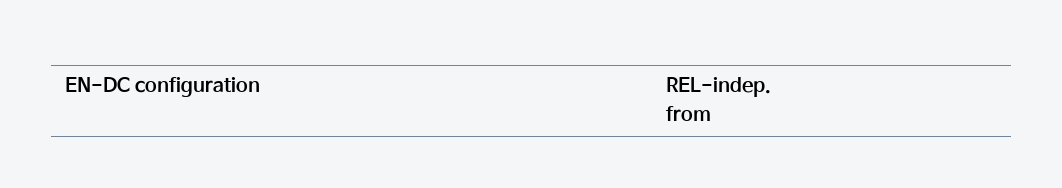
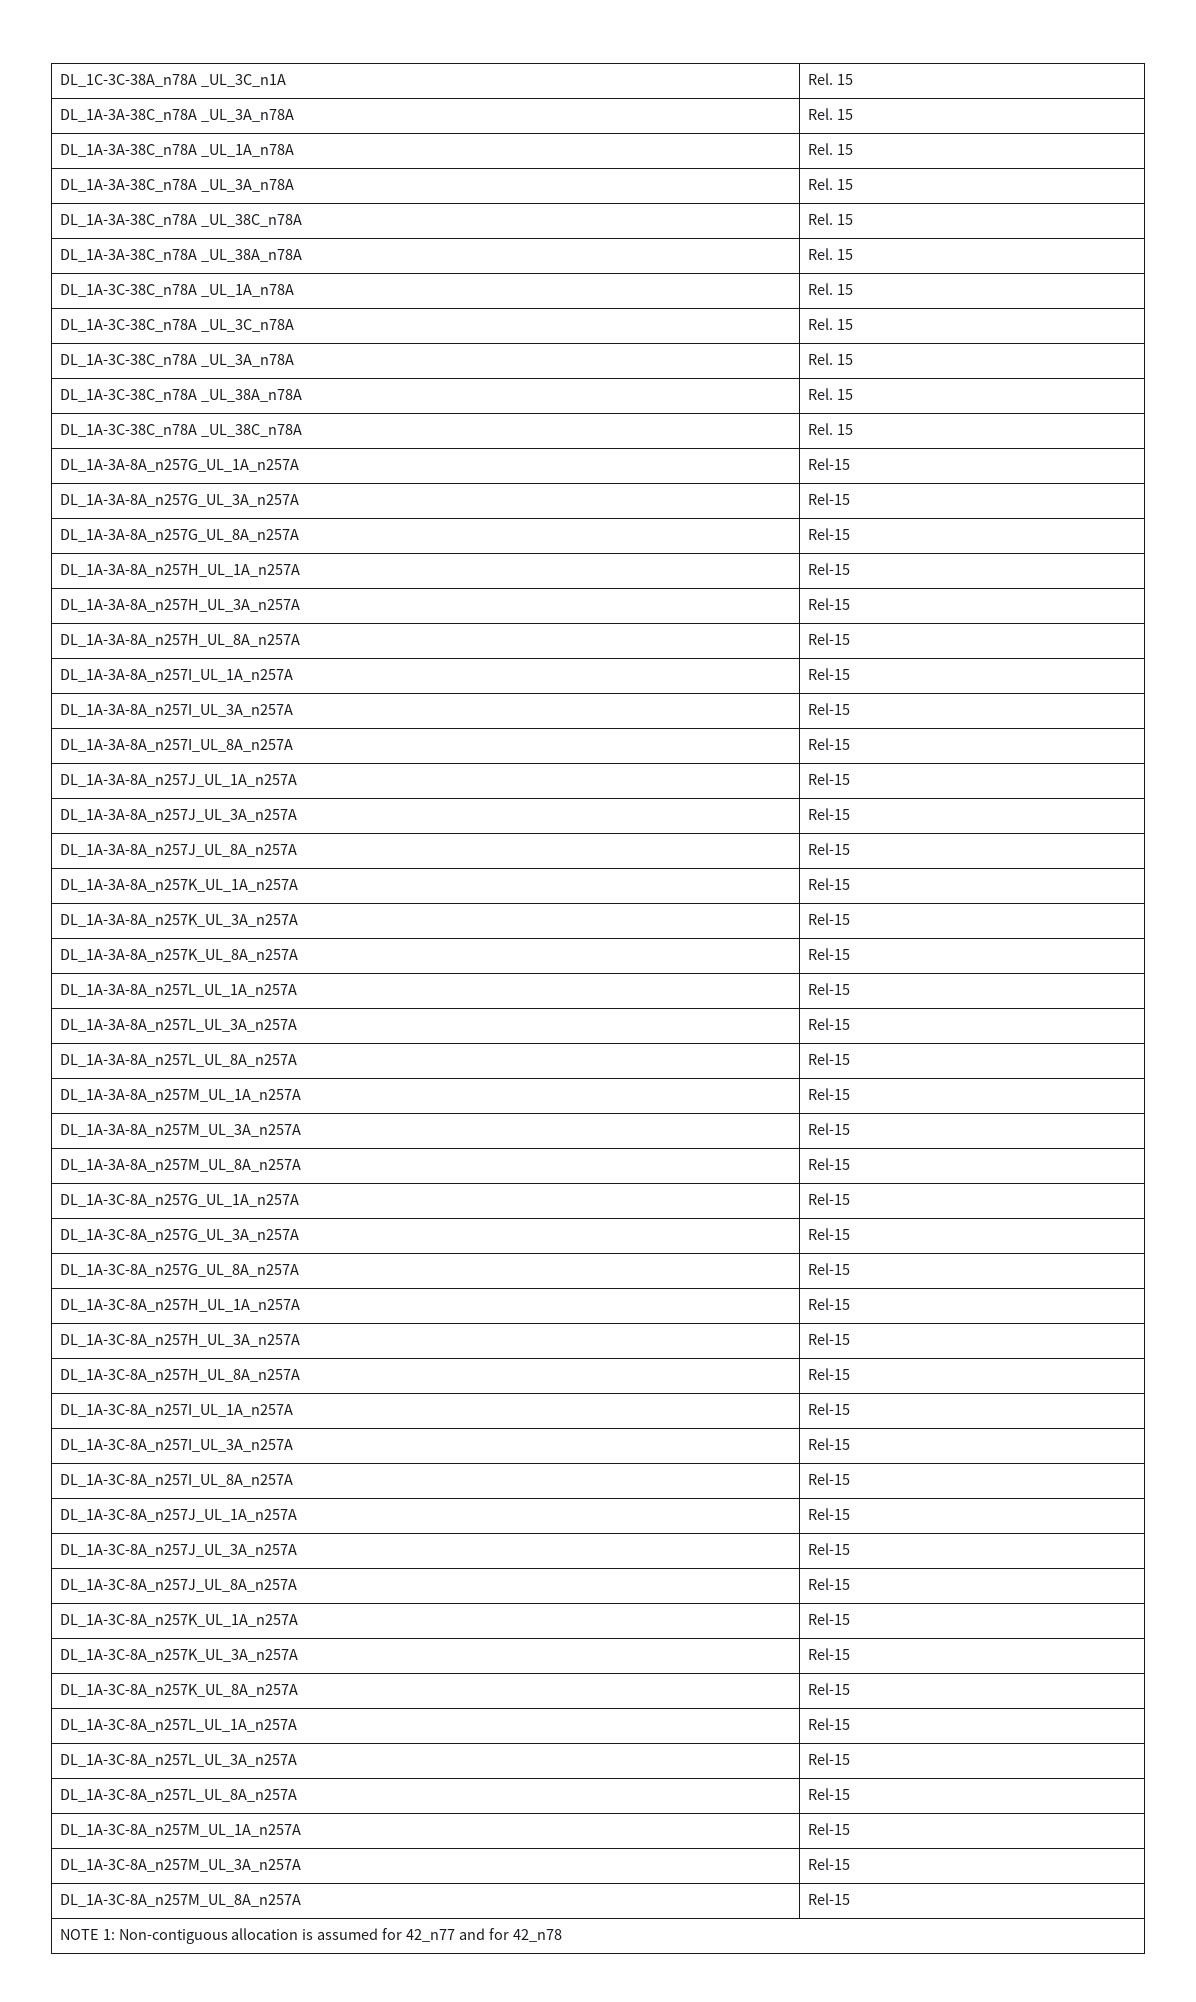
- EN-DC configuration | REL-indep.
- from
+ DL_1C-3C-38A_n78A _UL_3C_n1A | Rel. 15
+ DL_1A-3A-38C_n78A _UL_3A_n78A | Rel. 15
+ DL_1A-3A-38C_n78A _UL_1A_n78A | Rel. 15
+ DL_1A-3A-38C_n78A _UL_3A_n78A | Rel. 15
+ DL_1A-3A-38C_n78A _UL_38C_n78A | Rel. 15
+ DL_1A-3A-38C_n78A _UL_38A_n78A | Rel. 15
+ DL_1A-3C-38C_n78A _UL_1A_n78A | Rel. 15
+ DL_1A-3C-38C_n78A _UL_3C_n78A | Rel. 15
+ DL_1A-3C-38C_n78A _UL_3A_n78A | Rel. 15
+ DL_1A-3C-38C_n78A _UL_38A_n78A | Rel. 15
+ DL_1A-3C-38C_n78A _UL_38C_n78A | Rel. 15
+ DL_1A-3A-8A_n257G_UL_1A_n257A | Rel-15
+ DL_1A-3A-8A_n257G_UL_3A_n257A | Rel-15
+ DL_1A-3A-8A_n257G_UL_8A_n257A | Rel-15
+ DL_1A-3A-8A_n257H_UL_1A_n257A | Rel-15
+ DL_1A-3A-8A_n257H_UL_3A_n257A | Rel-15
+ DL_1A-3A-8A_n257H_UL_8A_n257A | Rel-15
+ DL_1A-3A-8A_n257I_UL_1A_n257A | Rel-15
+ DL_1A-3A-8A_n257I_UL_3A_n257A | Rel-15
+ DL_1A-3A-8A_n257I_UL_8A_n257A | Rel-15
+ DL_1A-3A-8A_n257J_UL_1A_n257A | Rel-15
+ DL_1A-3A-8A_n257J_UL_3A_n257A | Rel-15
+ DL_1A-3A-8A_n257J_UL_8A_n257A | Rel-15
+ DL_1A-3A-8A_n257K_UL_1A_n257A | Rel-15
+ DL_1A-3A-8A_n257K_UL_3A_n257A | Rel-15
+ DL_1A-3A-8A_n257K_UL_8A_n257A | Rel-15
+ DL_1A-3A-8A_n257L_UL_1A_n257A | Rel-15
+ DL_1A-3A-8A_n257L_UL_3A_n257A | Rel-15
+ DL_1A-3A-8A_n257L_UL_8A_n257A | Rel-15
+ DL_1A-3A-8A_n257M_UL_1A_n257A | Rel-15
+ DL_1A-3A-8A_n257M_UL_3A_n257A | Rel-15
+ DL_1A-3A-8A_n257M_UL_8A_n257A | Rel-15
+ DL_1A-3C-8A_n257G_UL_1A_n257A | Rel-15
+ DL_1A-3C-8A_n257G_UL_3A_n257A | Rel-15
+ DL_1A-3C-8A_n257G_UL_8A_n257A | Rel-15
+ DL_1A-3C-8A_n257H_UL_1A_n257A | Rel-15
+ DL_1A-3C-8A_n257H_UL_3A_n257A | Rel-15
+ DL_1A-3C-8A_n257H_UL_8A_n257A | Rel-15
+ DL_1A-3C-8A_n257I_UL_1A_n257A | Rel-15
+ DL_1A-3C-8A_n257I_UL_3A_n257A | Rel-15
+ DL_1A-3C-8A_n257I_UL_8A_n257A | Rel-15
+ DL_1A-3C-8A_n257J_UL_1A_n257A | Rel-15
+ DL_1A-3C-8A_n257J_UL_3A_n257A | Rel-15
+ DL_1A-3C-8A_n257J_UL_8A_n257A | Rel-15
+ DL_1A-3C-8A_n257K_UL_1A_n257A | Rel-15
+ DL_1A-3C-8A_n257K_UL_3A_n257A | Rel-15
+ DL_1A-3C-8A_n257K_UL_8A_n257A | Rel-15
+ DL_1A-3C-8A_n257L_UL_1A_n257A | Rel-15
+ DL_1A-3C-8A_n257L_UL_3A_n257A | Rel-15
+ DL_1A-3C-8A_n257L_UL_8A_n257A | Rel-15
+ DL_1A-3C-8A_n257M_UL_1A_n257A | Rel-15
+ DL_1A-3C-8A_n257M_UL_3A_n257A | Rel-15
+ DL_1A-3C-8A_n257M_UL_8A_n257A | Rel-15
+ NOTE 1: Non-contiguous allocation is assumed for 42_n77 and for 42_n78

